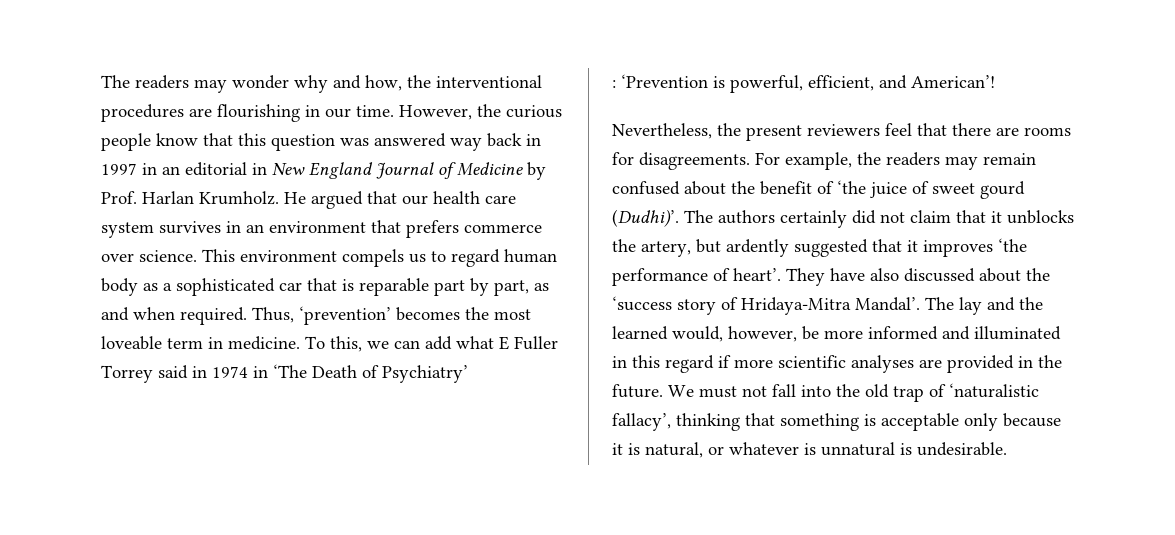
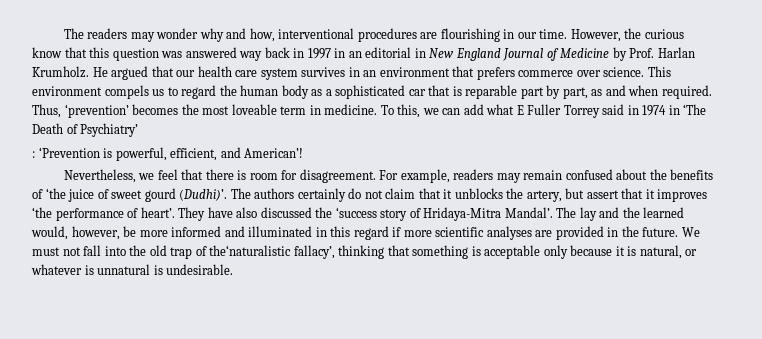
- The readers may wonder why and how, the interventional procedures are flourishing in our time.
+ The readers may wonder why and how, interventional procedures are flourishing in our time.
- However, the curious people know that this question was answered way back in 1997 in an editorial in New England Journal of Medicine by Prof. Harlan Krumholz.
+ However, the curious know that this question was answered way back in 1997 in an editorial in New England Journal of Medicine by Prof. Harlan Krumholz.
- This environment compels us to regard human body as a sophisticated car that is reparable part by part, as and when required.
+ This environment compels us to regard the human body as a sophisticated car that is reparable part by part, as and when required.
- Nevertheless, the present reviewers feel that there are rooms for disagreements.
+ Nevertheless, we feel that there is room for disagreement.
- For example, the readers may remain confused about the benefit of ‘the juice of sweet gourd (Dudhi)’.
+ For example, readers may remain confused about the benefits of ‘the juice of sweet gourd (Dudhi)’.
- The authors certainly did not claim that it unblocks the artery, but ardently suggested that it improves ‘the performance of heart’.
+ The authors certainly do not claim that it unblocks the artery, but assert that it improves ‘the performance of heart’.
- They have also discussed about the ‘success story of Hridaya-Mitra Mandal’.
+ They have also discussed the ‘success story of Hridaya-Mitra Mandal’.
- We must not fall into the old trap of ‘naturalistic fallacy’, thinking that something is acceptable only because it is natural, or whatever is unnatural is undesirable.
+ We must not fall into the old trap of the‘naturalistic fallacy’, thinking that something is acceptable only because it is natural, or whatever is unnatural is undesirable.

